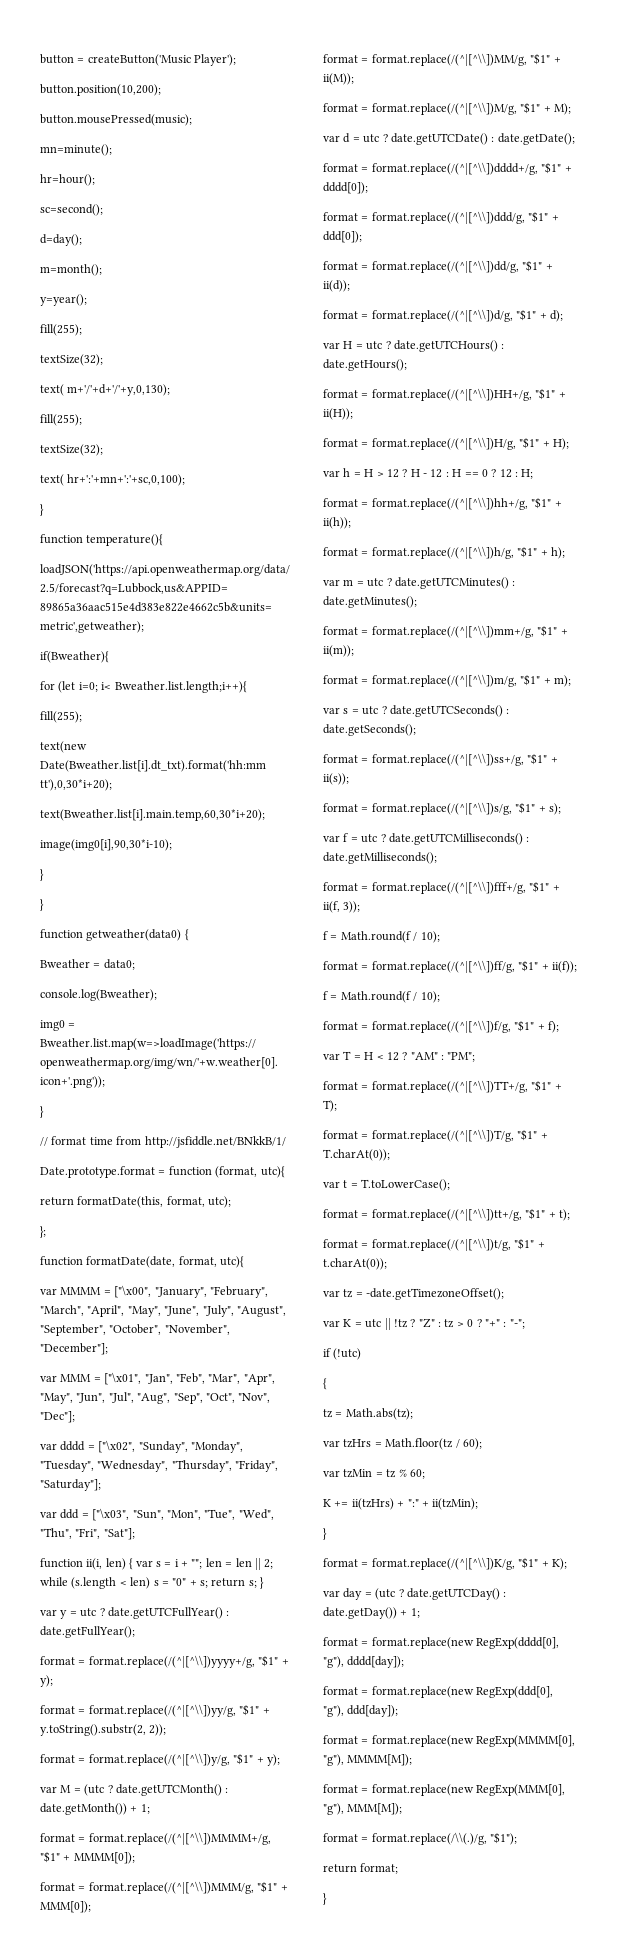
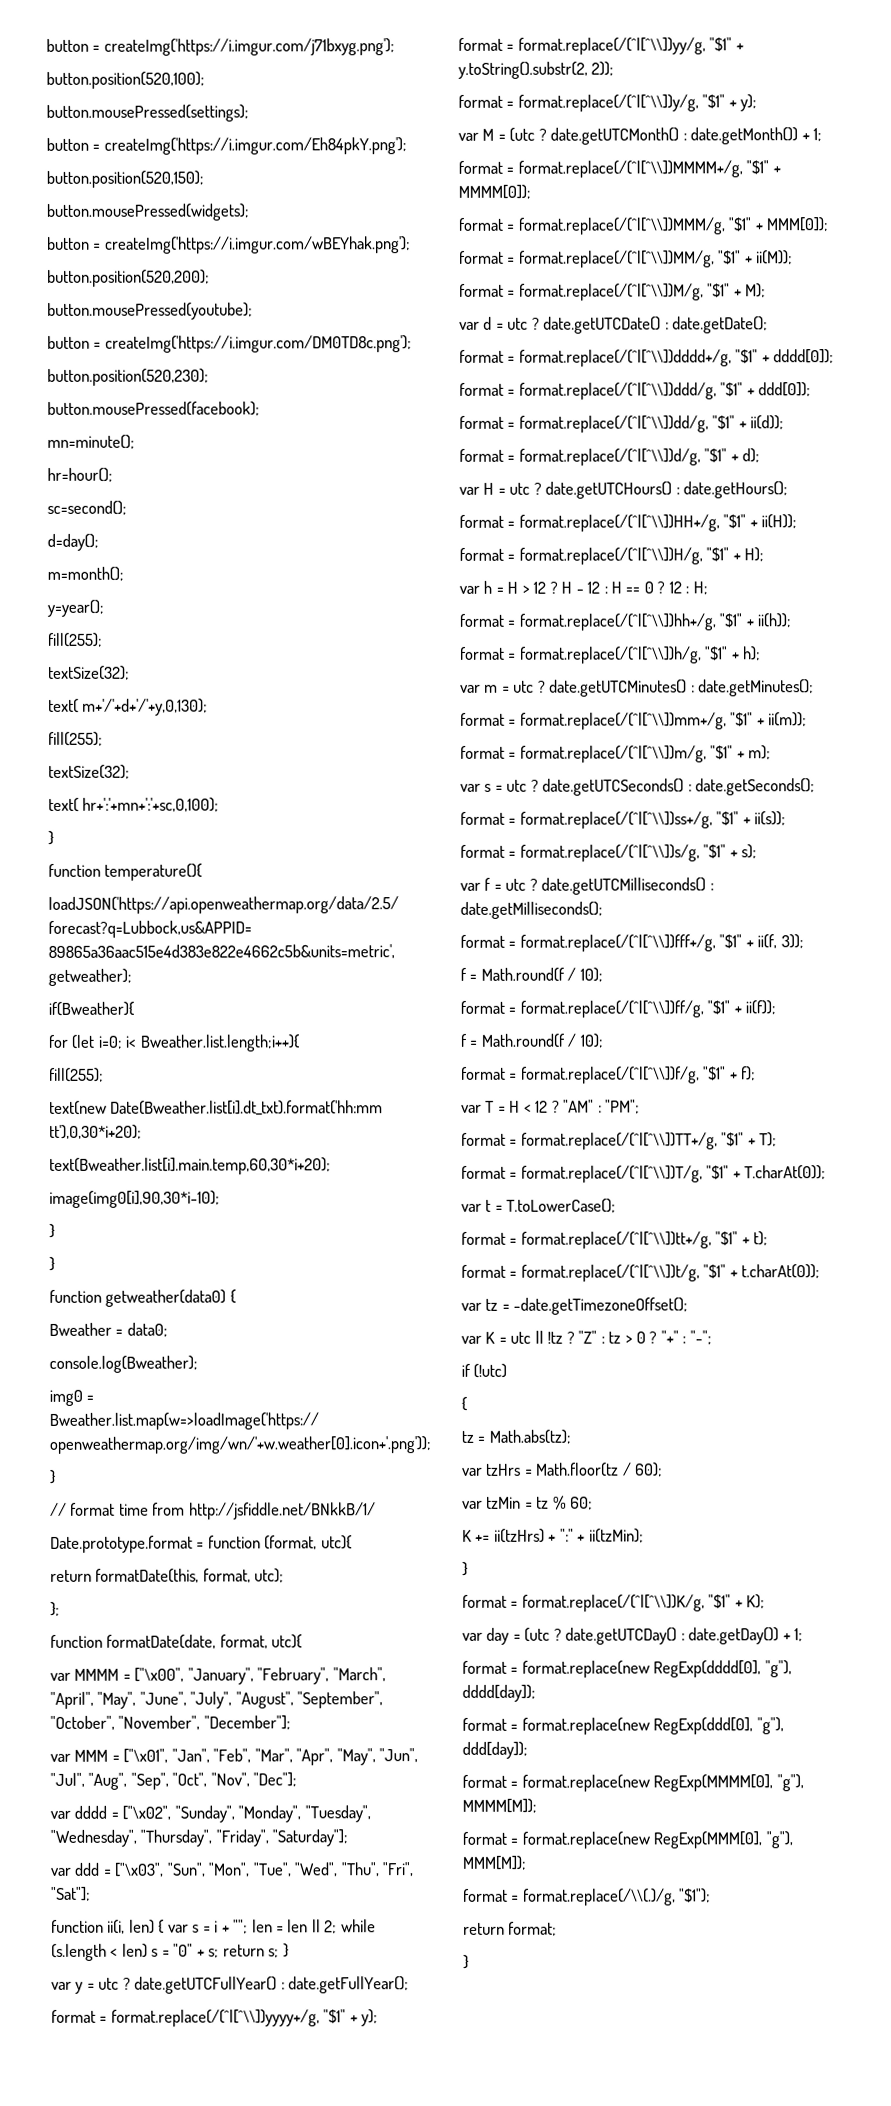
- button = createButton('Music Player');
- button.position(10,200);
- button.mousePressed(music);
+ button = createImg('https://i.imgur.com/j71bxyg.png');
+ button.position(520,100);
+ button.mousePressed(settings);
+ button = createImg('https://i.imgur.com/Eh84pkY.png');
+ button.position(520,150);
+ button.mousePressed(widgets);
+ button = createImg('https://i.imgur.com/wBEYhak.png');
+ button.position(520,200);
+ button.mousePressed(youtube);
+ button = createImg('https://i.imgur.com/DM0TD8c.png');
+ button.position(520,230);
+ button.mousePressed(facebook);

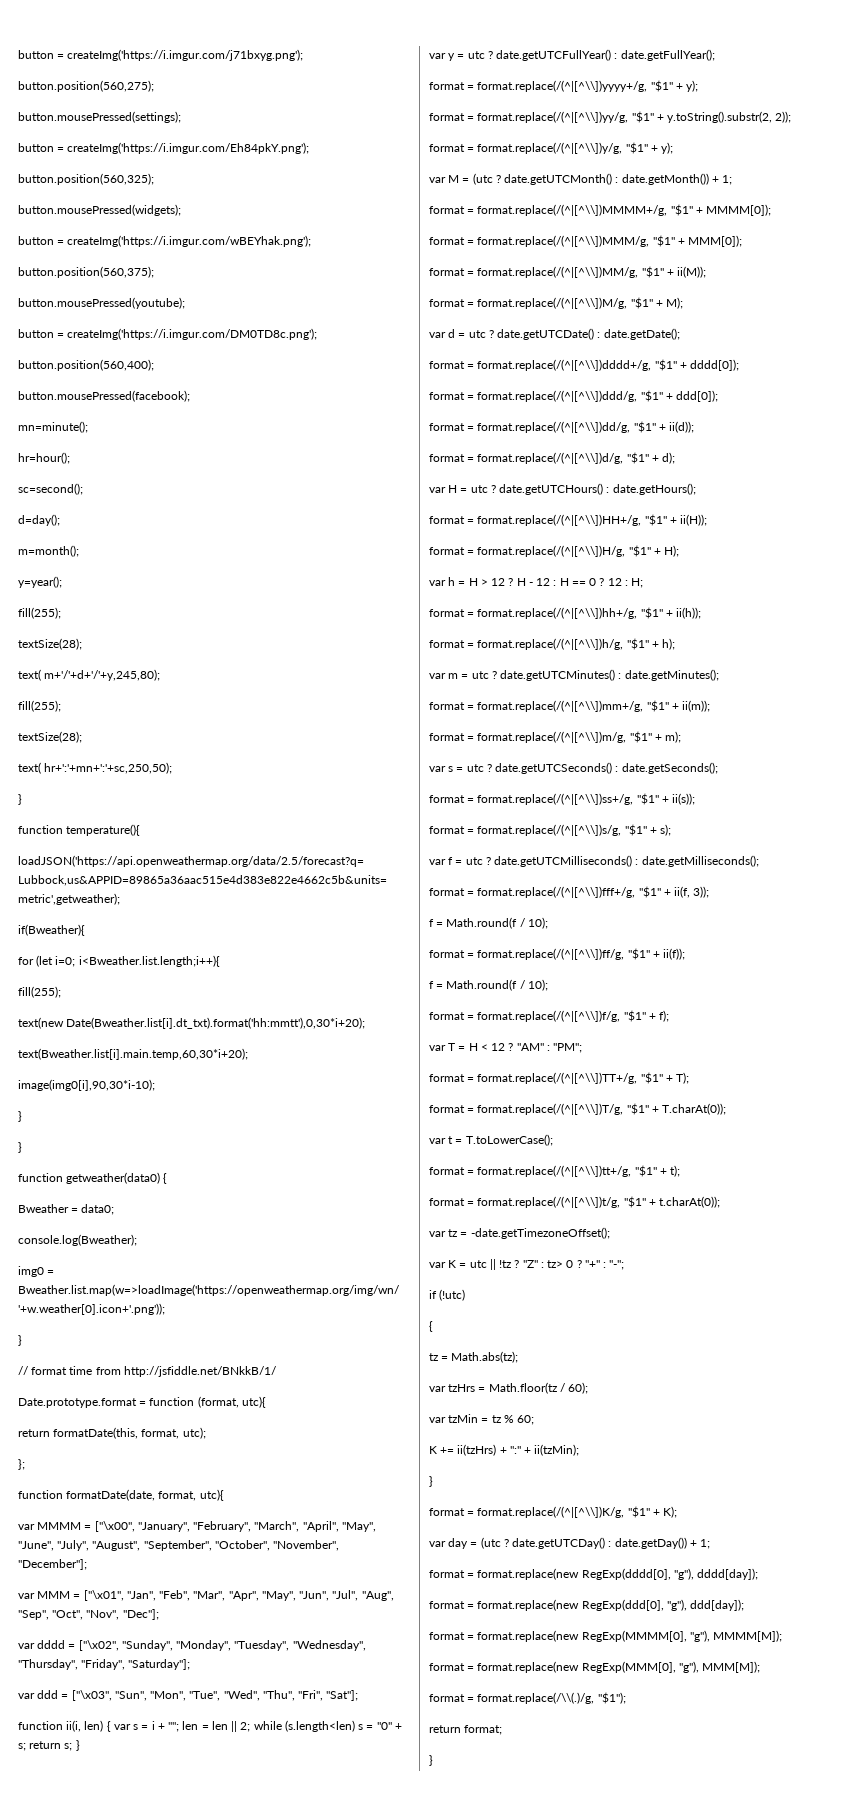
- button.position(520,100);
+ button.position(560,275);
- button.position(520,150);
+ button.position(560,325);
- button.position(520,200);
+ button.position(560,375);
- button.position(520,230);
+ button.position(560,400);
  y=year();
  fill(255);
- textSize(32);
- text( m+'/'+d+'/'+y,0,130);
+ textSize(28);
+ text( m+'/'+d+'/'+y,245,80);
  fill(255);
- textSize(32);
- text( hr+':'+mn+':'+sc,0,100);
+ textSize(28);
+ text( hr+':'+mn+':'+sc,250,50);
- for (let i=0; i< Bweather.list.length;i++){
+ for (let i=0; i<Bweather.list.length;i++){
- text(new Date(Bweather.list[i].dt_txt).format('hh:mm tt'),0,30*i+20);
+ text(new Date(Bweather.list[i].dt_txt).format('hh:mmtt'),0,30*i+20);
- function ii(i, len) { var s = i + ""; len = len || 2; while (s.length < len) s = "0" + s; return s; }
+ function ii(i, len) { var s = i + ""; len = len || 2; while (s.length<len) s = "0" + s; return s; }
- "Z" : tz > 0 ?
+ "Z" : tz> 0 ?

